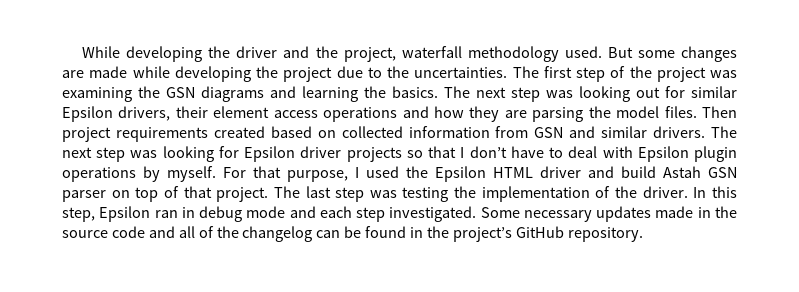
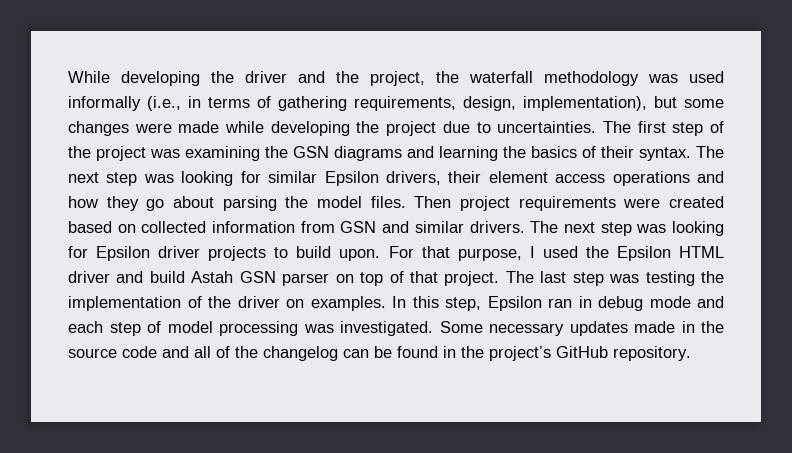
- While developing the driver and the project, waterfall methodology used. But some changes are made while developing the project due to the uncertainties.
+ While developing the driver and the project, the waterfall methodology was used informally (i.e., in terms of gathering requirements, design, implementation), but some changes were made while developing the project due to uncertainties.
- The first step of the project was examining the GSN diagrams and learning the basics. The next step was looking out for similar Epsilon drivers, their element access operations and how they are parsing the model files.
+ The first step of the project was examining the GSN diagrams and learning the basics of their syntax. The next step was looking for similar Epsilon drivers, their element access operations and how they go about parsing the model files.
- Then project requirements created based on collected information from GSN and similar drivers.
+ Then project requirements were created based on collected information from GSN and similar drivers.
- The next step was looking for Epsilon driver projects so that I don’t have to deal with Epsilon plugin operations by myself.
+ The next step was looking for Epsilon driver projects to build upon.
- The last step was testing the implementation of the driver.
+ The last step was testing the implementation of the driver on examples.
- In this step, Epsilon ran in debug mode and each step investigated.
+ In this step, Epsilon ran in debug mode and each step of model processing was investigated.

